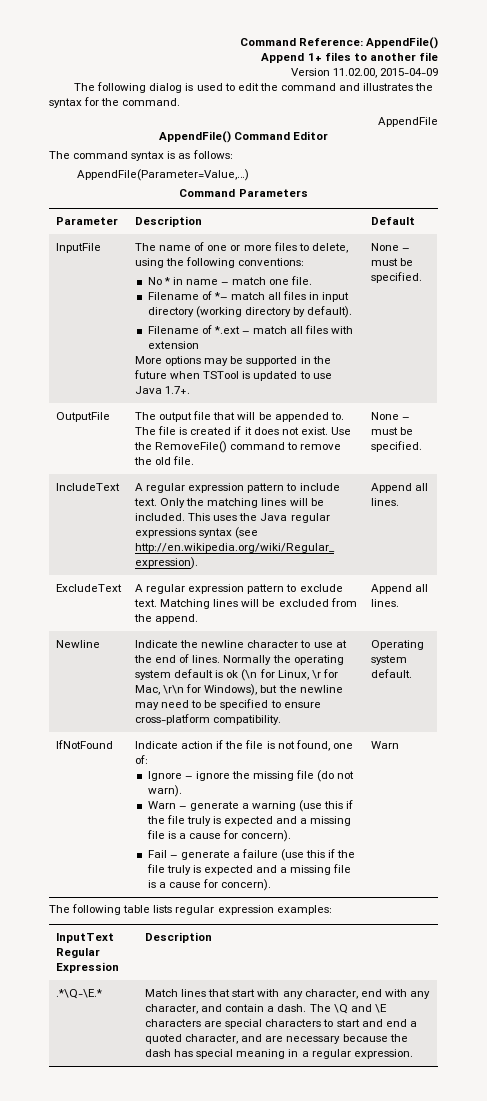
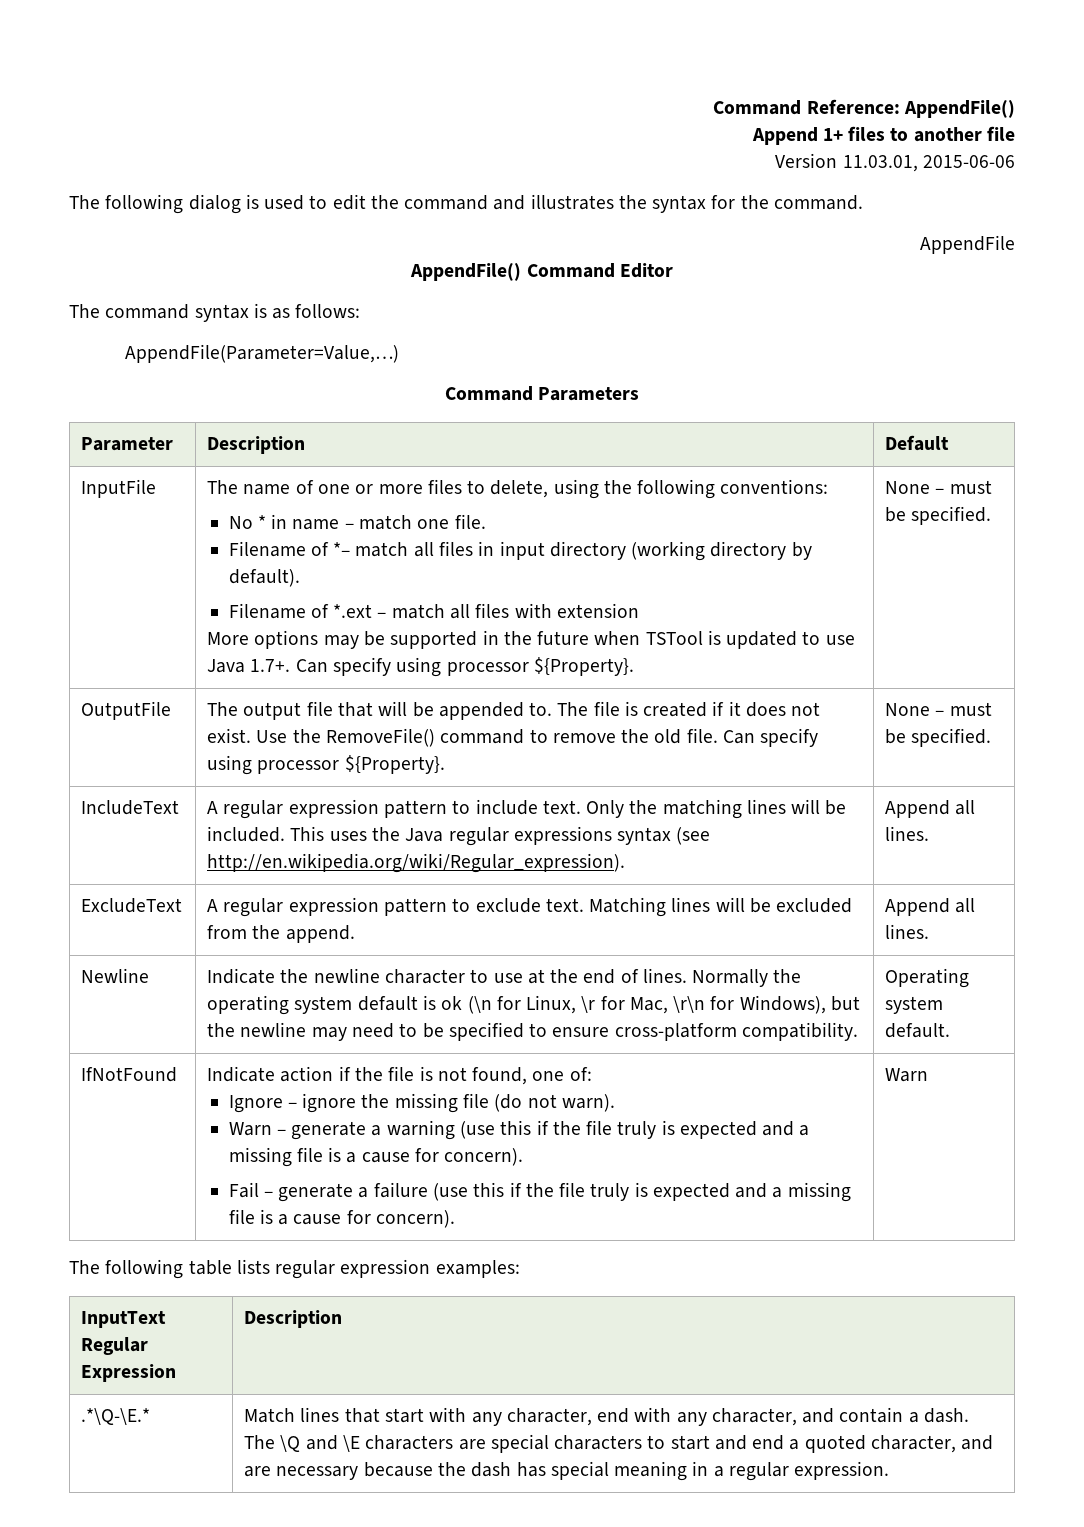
- Version 11.02.00, 2015-04-09
+ Version 11.03.01, 2015-06-06
- More options may be supported in the future when TSTool is updated to use Java 1.7+.
+ More options may be supported in the future when TSTool is updated to use Java 1.7+. Can specify using processor ${Property}.
- OutputFile | The output file that will be appended to. The file is created if it does not exist. Use the RemoveFile() command to remove the old file. | None – must be specified.
+ OutputFile | The output file that will be appended to. The file is created if it does not exist. Use the RemoveFile() command to remove the old file. Can specify using processor ${Property}. | None – must be specified.

